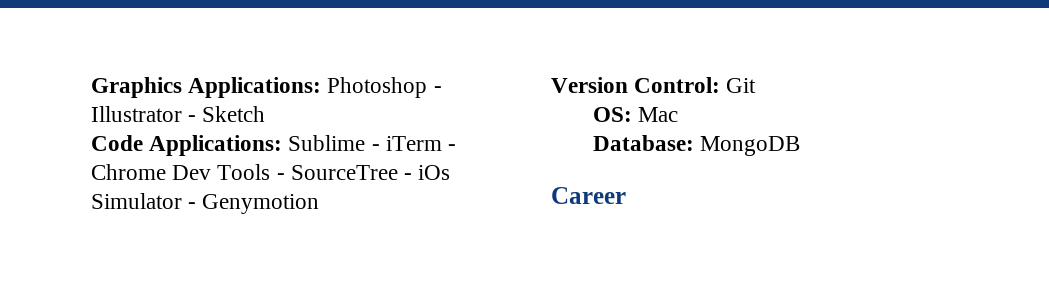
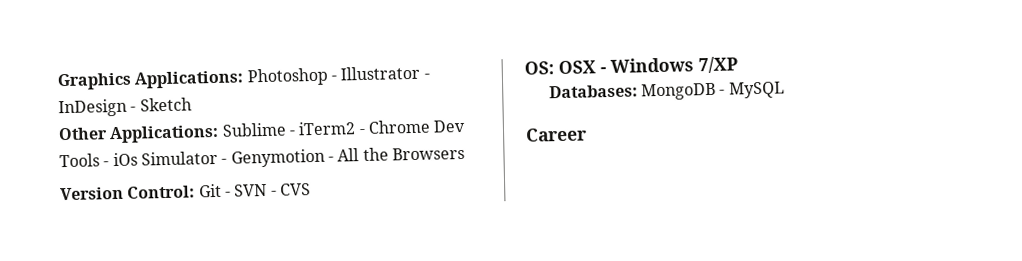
- Graphics Applications: Photoshop - Illustrator - Sketch
+ Graphics Applications: Photoshop - Illustrator - InDesign - Sketch
- Code Applications: Sublime - iTerm - Chrome Dev Tools - SourceTree - iOs Simulator - Genymotion
+ Other Applications: Sublime - iTerm2 - Chrome Dev Tools - iOs Simulator - Genymotion - All the Browsers
- Version Control: Git
- OS: Mac
- Database: MongoDB
+ Version Control: Git - SVN - CVS
+ OS: OSX - Windows 7/XP
+ Databases: MongoDB - MySQL

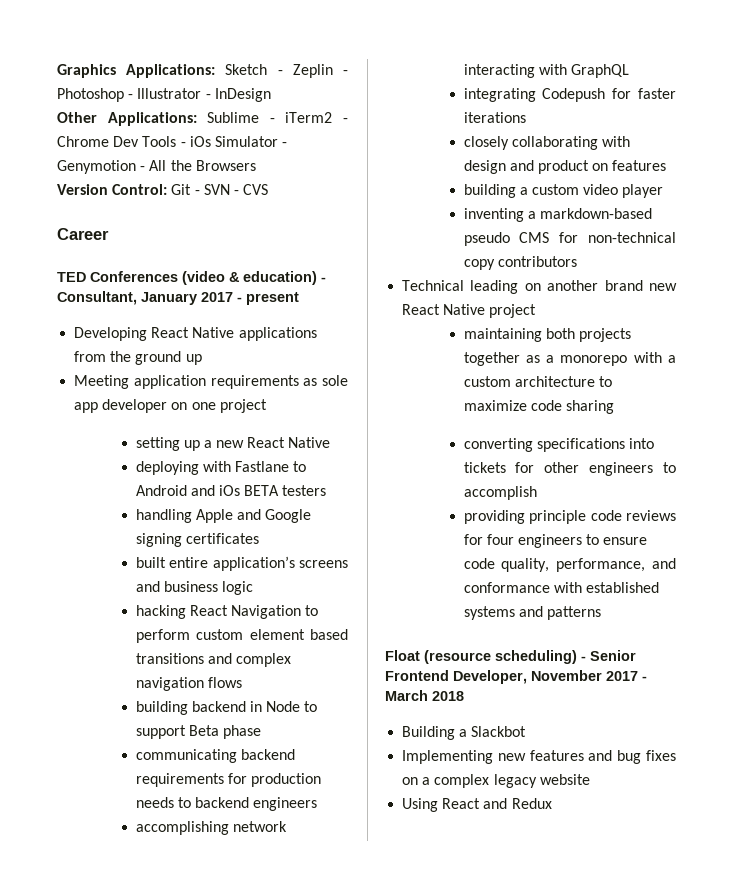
- Graphics Applications: Photoshop - Illustrator - InDesign - Sketch
+ Graphics Applications: Sketch - Zeplin - Photoshop - Illustrator - InDesign
- OS: OSX - Windows 7/XP
- Databases: MongoDB - MySQL
  Career
+ TED Conferences (video & education) - Consultant, January 2017 - present
+ Developing React Native applications from the ground up
+ Meeting application requirements as sole app developer on one project
+ setting up a new React Native
+ deploying with Fastlane to Android and iOs BETA testers
+ handling Apple and Google signing certificates
+ built entire application’s screens and business logic
+ hacking React Navigation to perform custom element based transitions and complex navigation flows
+ building backend in Node to support Beta phase
+ communicating backend requirements for production needs to backend engineers
+ accomplishing network interacting with GraphQL
+ integrating Codepush for faster iterations
+ closely collaborating with design and product on features
+ building a custom video player
+ inventing a markdown-based pseudo CMS for non-technical copy contributors
+ Technical leading on another brand new React Native project
+ maintaining both projects together as a monorepo with a custom architecture to maximize code sharing
+ converting specifications into tickets for other engineers to accomplish
+ providing principle code reviews for four engineers to ensure code quality, performance, and conformance with established systems and patterns
+ Float (resource scheduling) - Senior Frontend Developer, November 2017 - March 2018
+ Building a Slackbot
+ Implementing new features and bug fixes on a complex legacy website
+ Using React and Redux

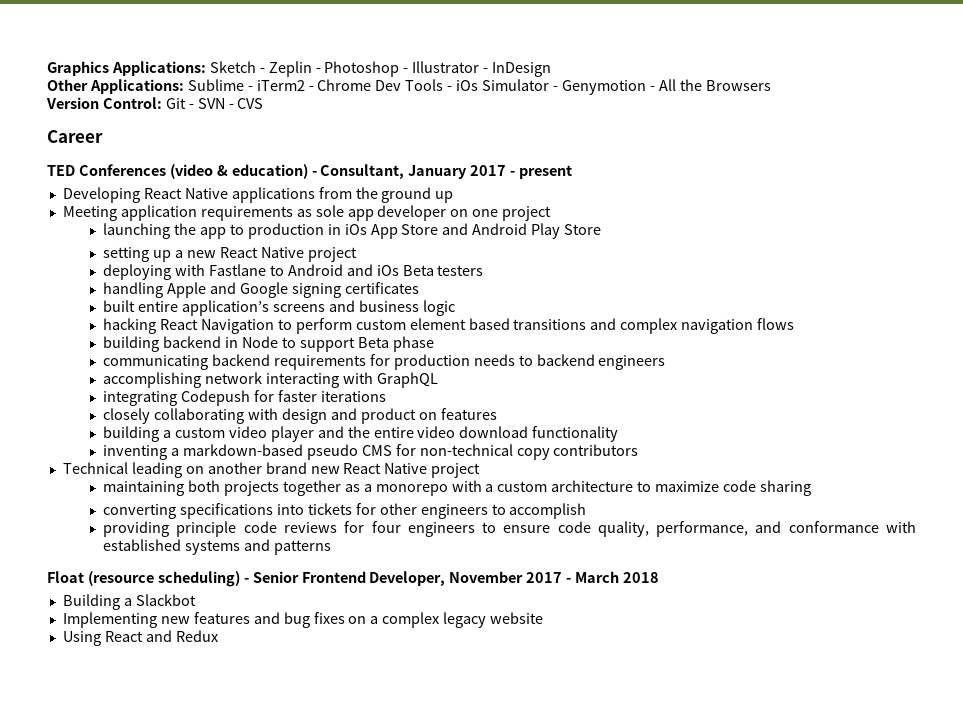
+ launching the app to production in iOs App Store and Android Play Store
- setting up a new React Native
+ setting up a new React Native project
- deploying with Fastlane to Android and iOs BETA testers
+ deploying with Fastlane to Android and iOs Beta testers
- building a custom video player
+ building a custom video player and the entire video download functionality

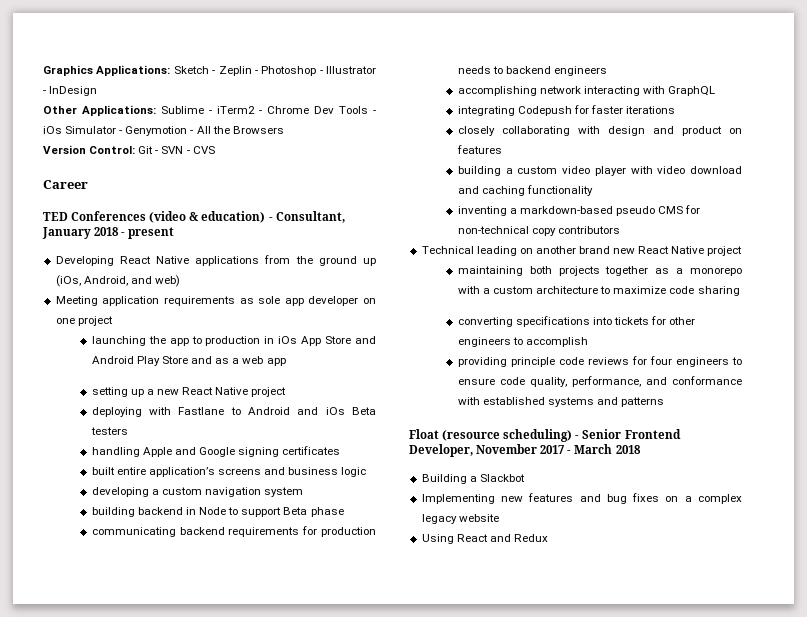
- TED Conferences (video & education) - Consultant, January 2017 - present
+ TED Conferences (video & education) - Consultant, January 2018 - present
- Developing React Native applications from the ground up
+ Developing React Native applications from the ground up (iOs, Android, and web)
- launching the app to production in iOs App Store and Android Play Store
+ launching the app to production in iOs App Store and Android Play Store and as a web app
- hacking React Navigation to perform custom element based transitions and complex navigation flows
+ developing a custom navigation system
- building a custom video player and the entire video download functionality
+ building a custom video player with video download and caching functionality

